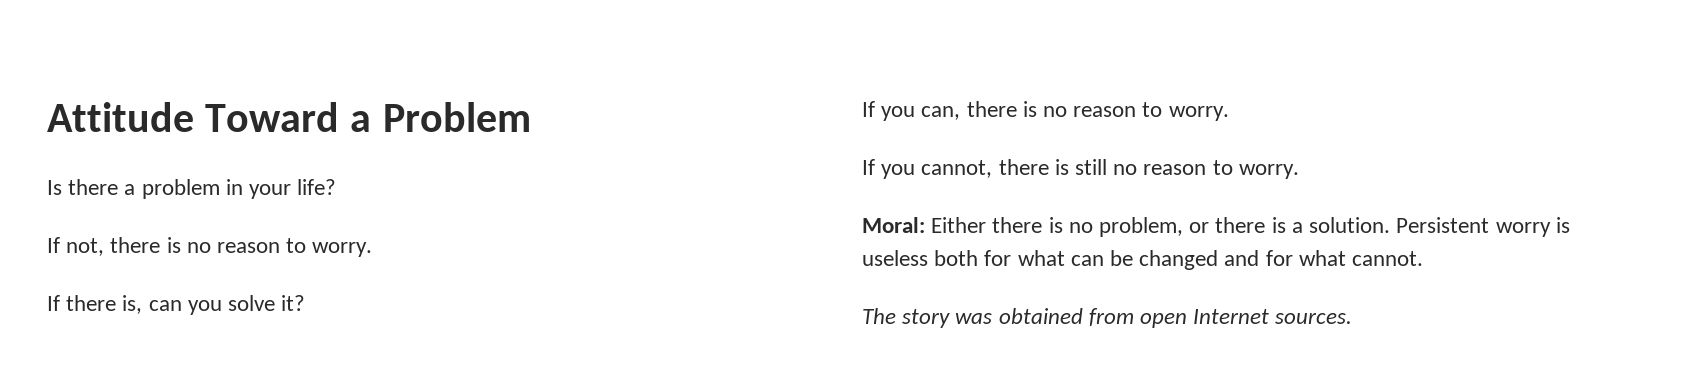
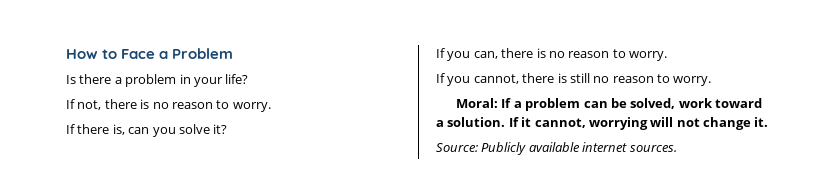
- Attitude Toward a Problem
+ How to Face a Problem
- Moral: Either there is no problem, or there is a solution. Persistent worry is useless both for what can be changed and for what cannot.
- The story was obtained from open Internet sources.
+ Moral: If a problem can be solved, work toward a solution. If it cannot, worrying will not change it.
+ Source: Publicly available internet sources.

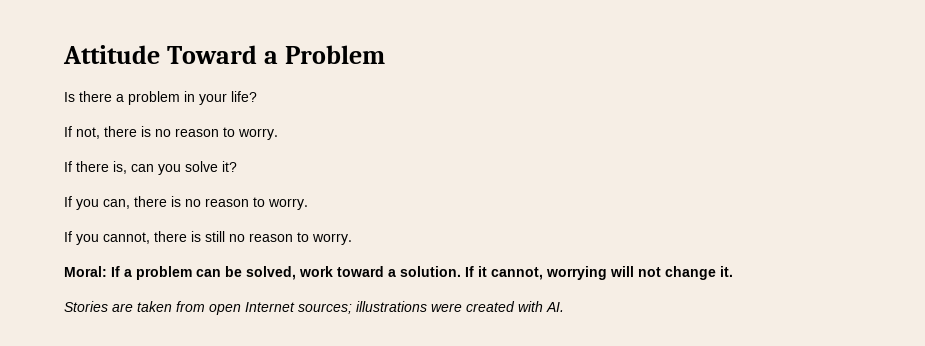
- How to Face a Problem
+ Attitude Toward a Problem
- Source: Publicly available internet sources.
+ Stories are taken from open Internet sources; illustrations were created with AI.

